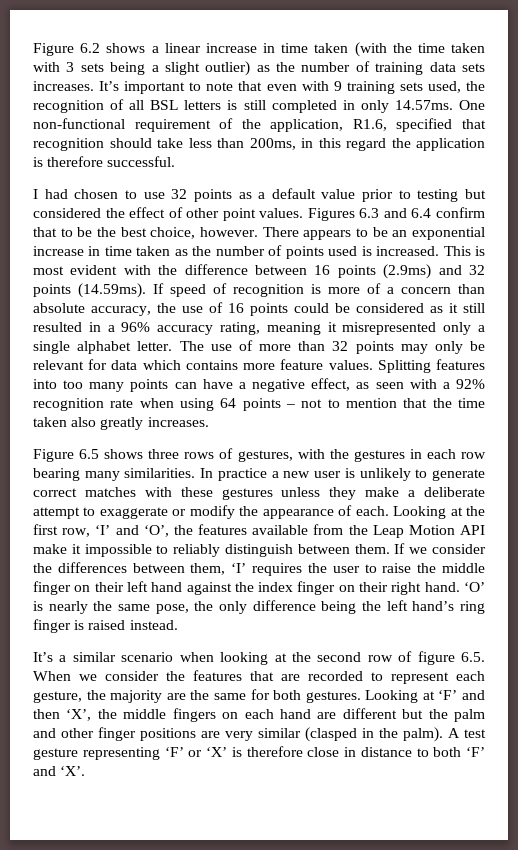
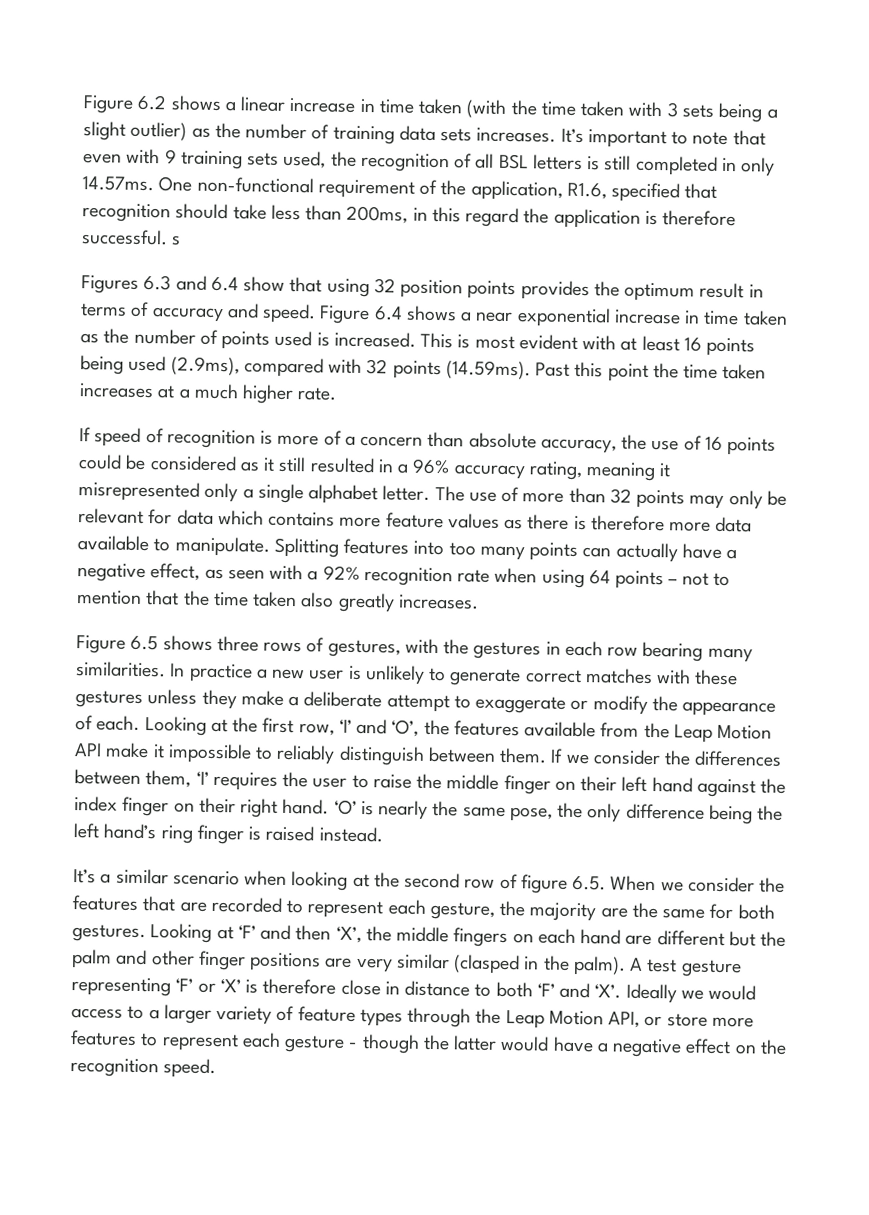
- It’s important to note that even with 9 training sets used, the recognition of all BSL letters is still completed in only 14.57ms. One non-functional requirement of the application, R1.6, specified that recognition should take less than 200ms, in this regard the application is therefore successful.
- I had chosen to use 32 points as a default value prior to testing but considered the effect of other point values. Figures 6.3 and 6.4 confirm that to be the best choice, however. There appears to be an exponential increase in time taken as the number of points used is increased.
+ It’s important to note that even with 9 training sets used, the recognition of all BSL letters is still completed in only 14.57ms. One non-functional requirement of the application, R1.6, specified that recognition should take less than 200ms, in this regard the application is therefore successful. s
+ Figures 6.3 and 6.4 show that using 32 position points provides the optimum result in terms of accuracy and speed. Figure 6.4 shows a near exponential increase in time taken as the number of points used is increased.
- This is most evident with the difference between 16 points (2.9ms) and 32 points (14.59ms). If speed of recognition is more of a concern than absolute accuracy, the use of 16 points could be considered as it still resulted in a 96% accuracy rating, meaning it misrepresented only a single alphabet letter.
+ This is most evident with at least 16 points being used (2.9ms), compared with 32 points (14.59ms). Past this point the time taken increases at a much higher rate.
+ If speed of recognition is more of a concern than absolute accuracy, the use of 16 points could be considered as it still resulted in a 96% accuracy rating, meaning it misrepresented only a single alphabet letter.
- The use of more than 32 points may only be relevant for data which contains more feature values.
+ The use of more than 32 points may only be relevant for data which contains more feature values as there is therefore more data available to manipulate.
- Splitting features into too many points can have a negative effect, as seen with a 92% recognition rate when using 64 points – not to mention that the time taken also greatly increases.
+ Splitting features into too many points can actually have a negative effect, as seen with a 92% recognition rate when using 64 points – not to mention that the time taken also greatly increases.
- A test gesture representing ‘F’ or ‘X’ is therefore close in distance to both ‘F’ and ‘X’.
+ A test gesture representing ‘F’ or ‘X’ is therefore close in distance to both ‘F’ and ‘X’. Ideally we would access to a larger variety of feature types through the Leap Motion API, or store more features to represent each gesture - though the latter would have a negative effect on the recognition speed.

